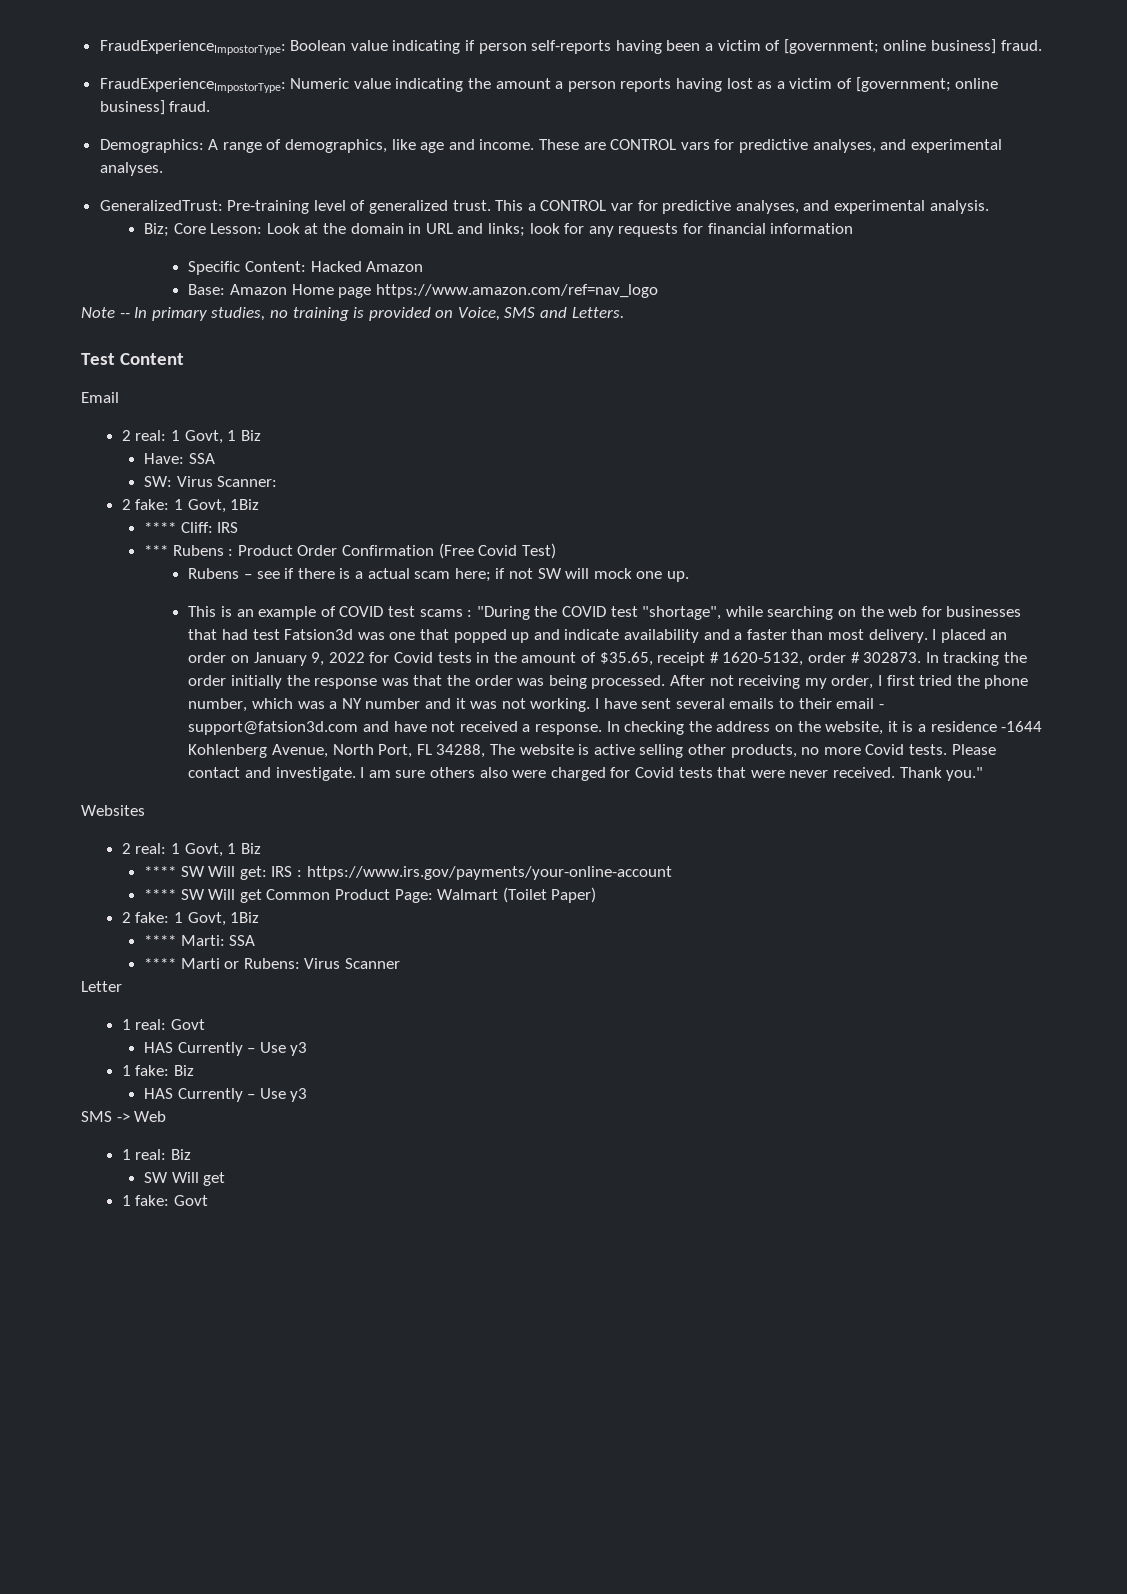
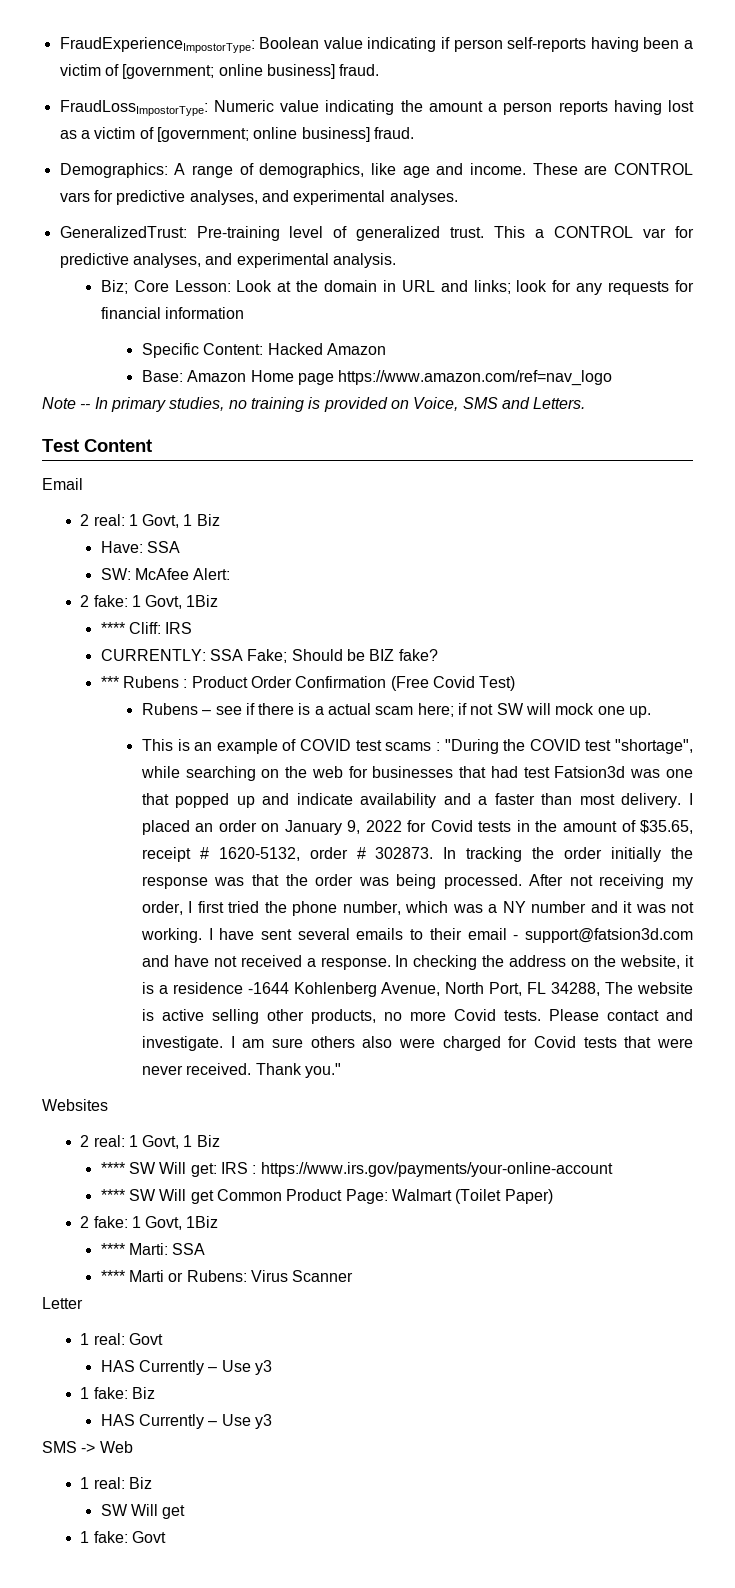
- FraudExperienceImpostorType: Numeric value indicating the amount a person reports having lost as a victim of [government; online business] fraud.
+ FraudLossImpostorType: Numeric value indicating the amount a person reports having lost as a victim of [government; online business] fraud.
- SW: Virus Scanner:
+ SW: McAfee Alert:
+ CURRENTLY: SSA Fake; Should be BIZ fake?

